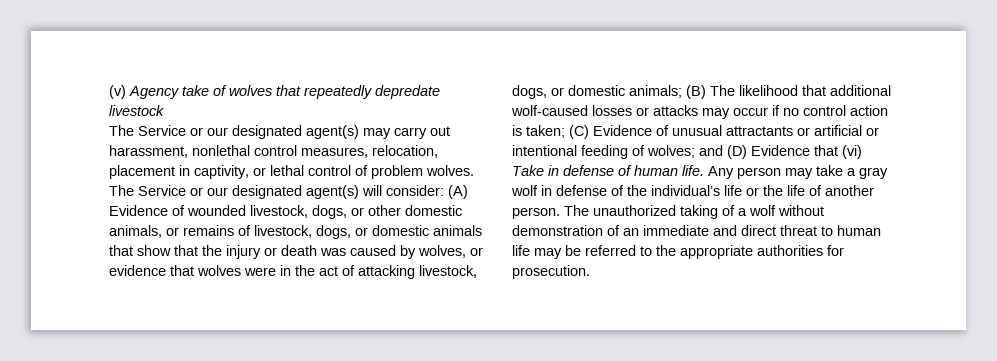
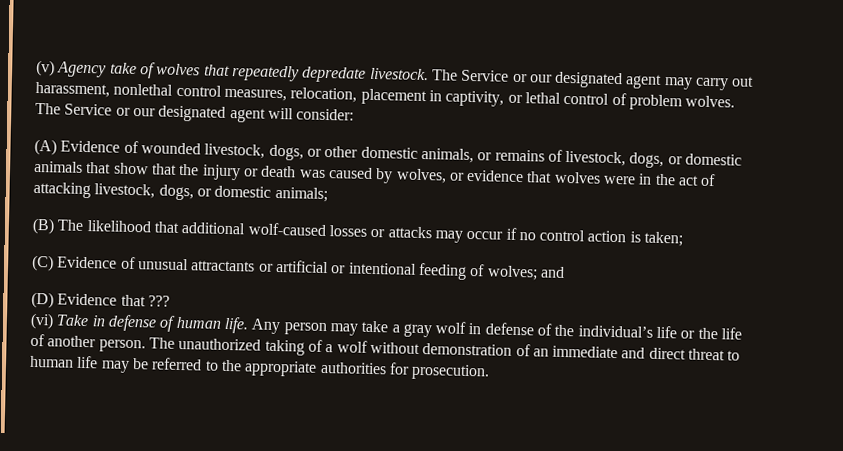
- (v) Agency take of wolves that repeatedly depredate livestock
- The Service or our designated agent(s) may carry out harassment, nonlethal control measures, relocation, placement in captivity, or lethal control of problem wolves.
+ (v) Agency take of wolves that repeatedly depredate livestock. The Service or our designated agent may carry out harassment, nonlethal control measures, relocation, placement in captivity, or lethal control of problem wolves.
- The Service or our designated agent(s) will consider: (A) Evidence of wounded livestock, dogs, or other domestic animals, or remains of livestock, dogs, or domestic animals that show that the injury or death was caused by wolves, or evidence that wolves were in the act of attacking livestock, dogs, or domestic animals; (B) The likelihood that additional wolf-caused losses or attacks may occur if no control action is taken; (C) Evidence of unusual attractants or artificial or intentional feeding of wolves; and (D) Evidence that (vi) Take in defense of human life.
+ The Service or our designated agent will consider:
+ (A) Evidence of wounded livestock, dogs, or other domestic animals, or remains of livestock, dogs, or domestic animals that show that the injury or death was caused by wolves, or evidence that wolves were in the act of attacking livestock, dogs, or domestic animals;
+ (B) The likelihood that additional wolf-caused losses or attacks may occur if no control action is taken;
+ (C) Evidence of unusual attractants or artificial or intentional feeding of wolves; and
+ (D) Evidence that ???
+ (vi) Take in defense of human life.

